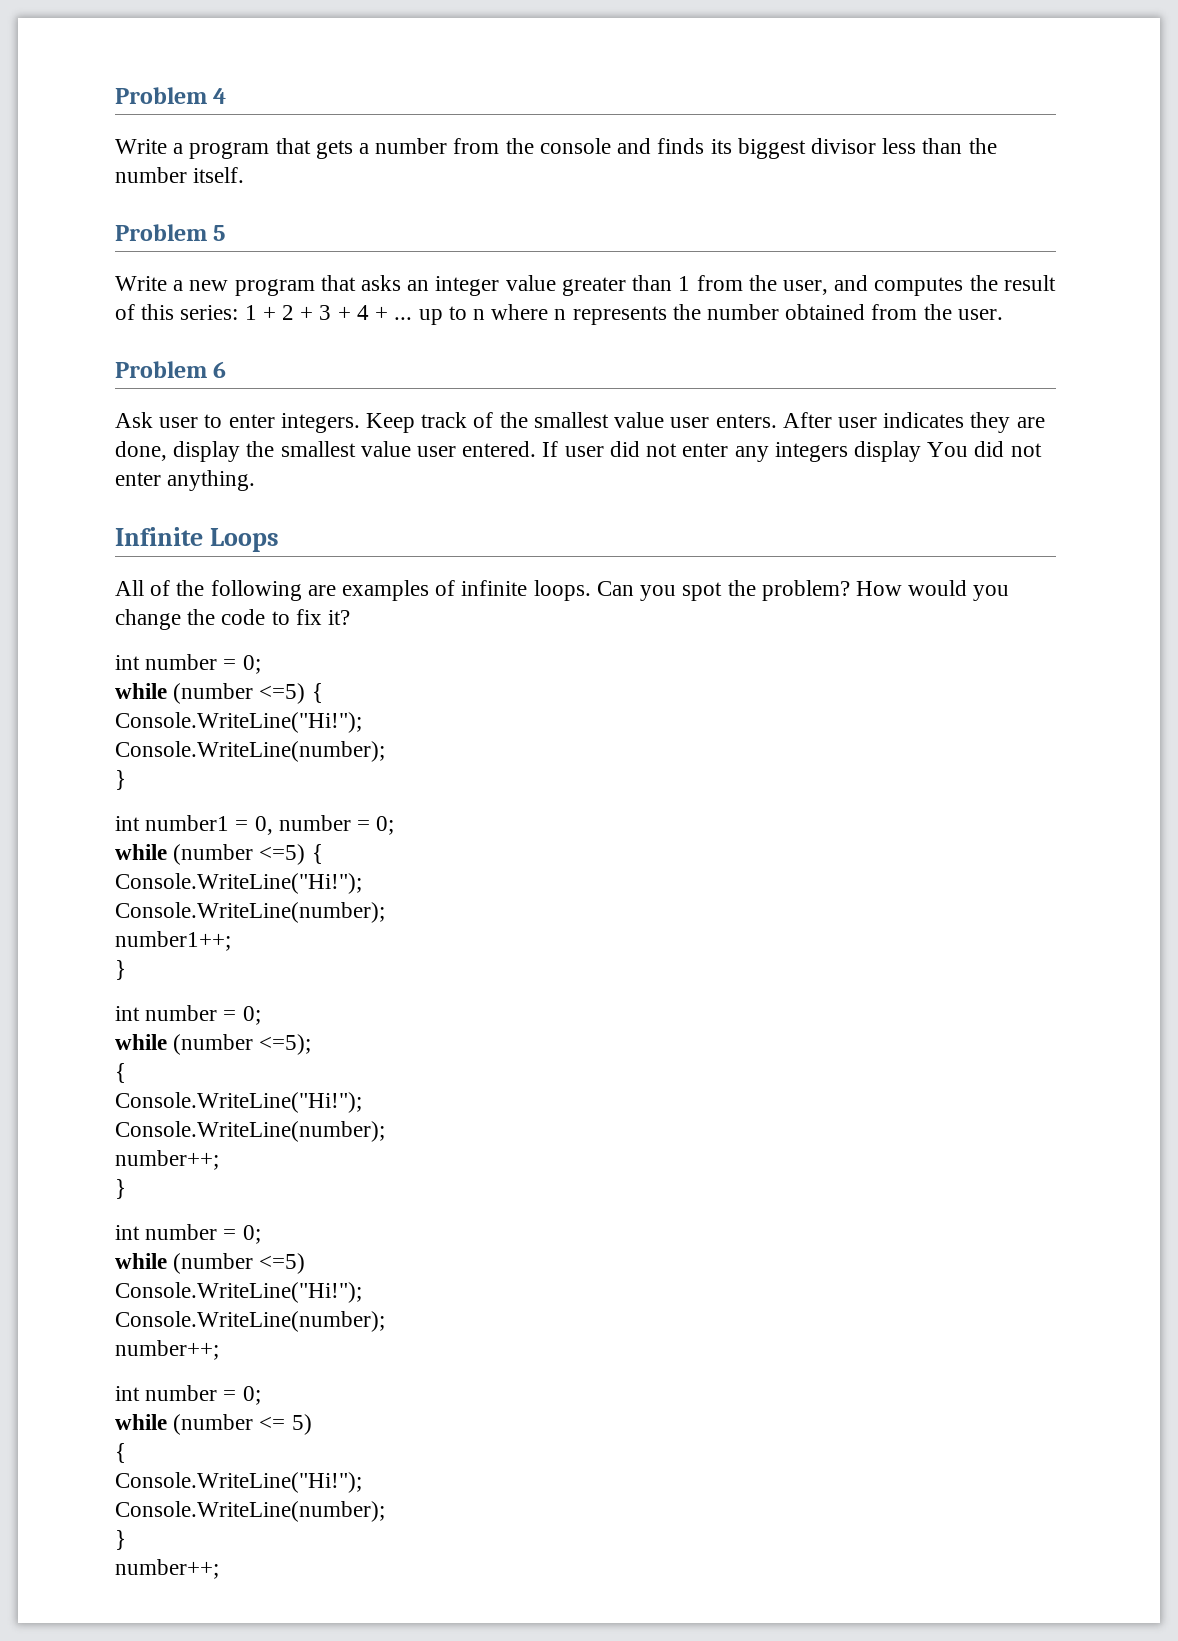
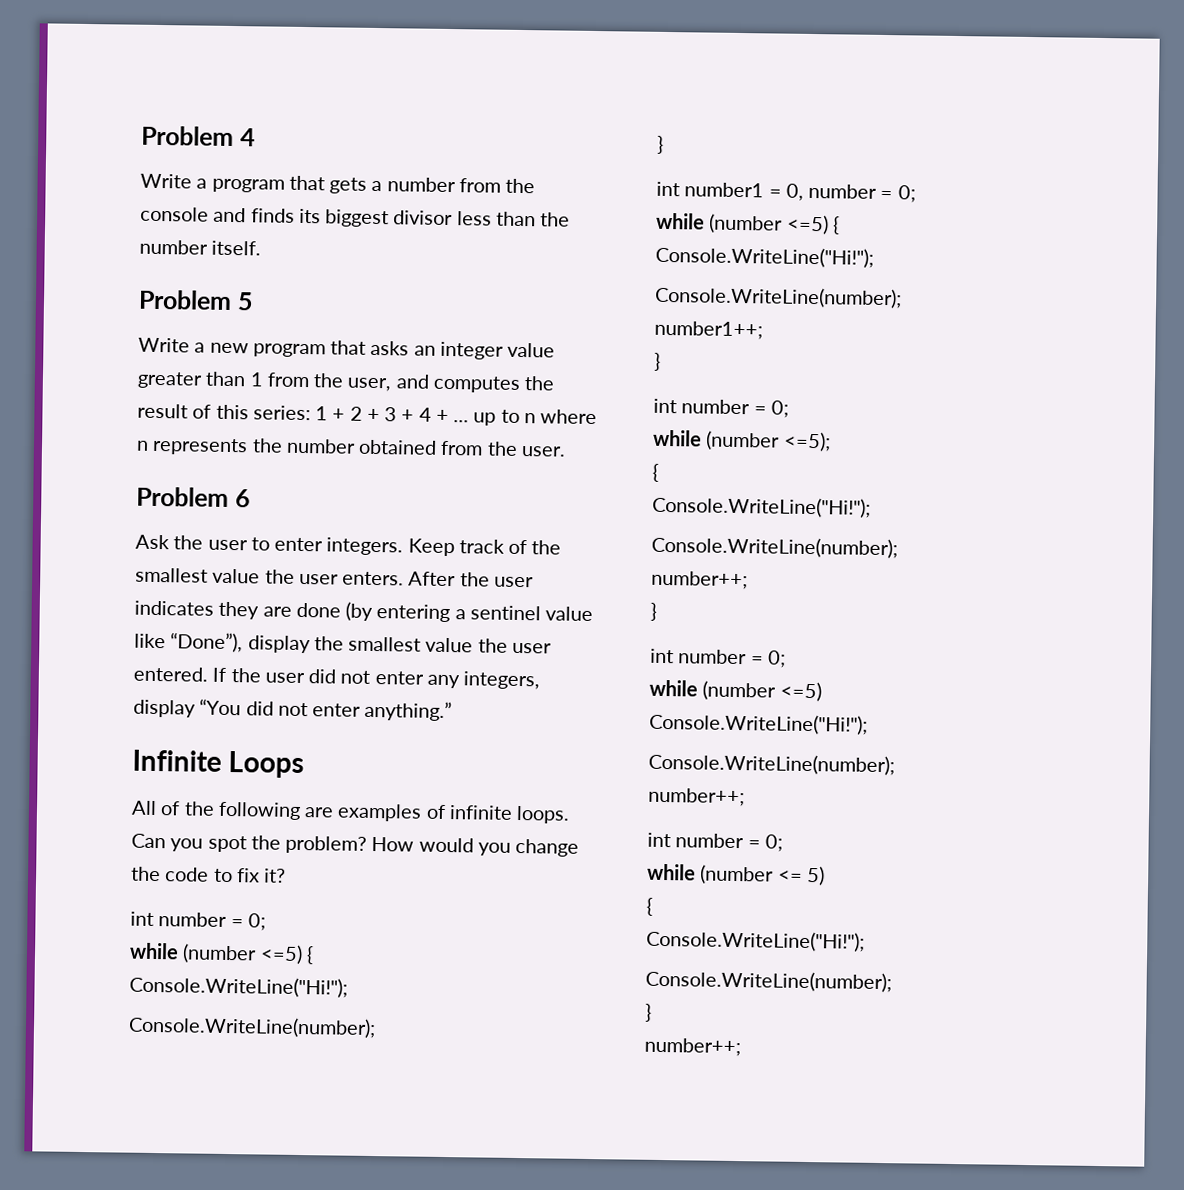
- Ask user to enter integers.
+ Ask the user to enter integers.
- Keep track of the smallest value user enters.
+ Keep track of the smallest value the user enters.
- After user indicates they are done, display the smallest value user entered.
+ After the user indicates they are done (by entering a sentinel value like “Done”), display the smallest value the user entered.
- If user did not enter any integers display You did not enter anything.
+ If the user did not enter any integers, display “You did not enter anything.”

